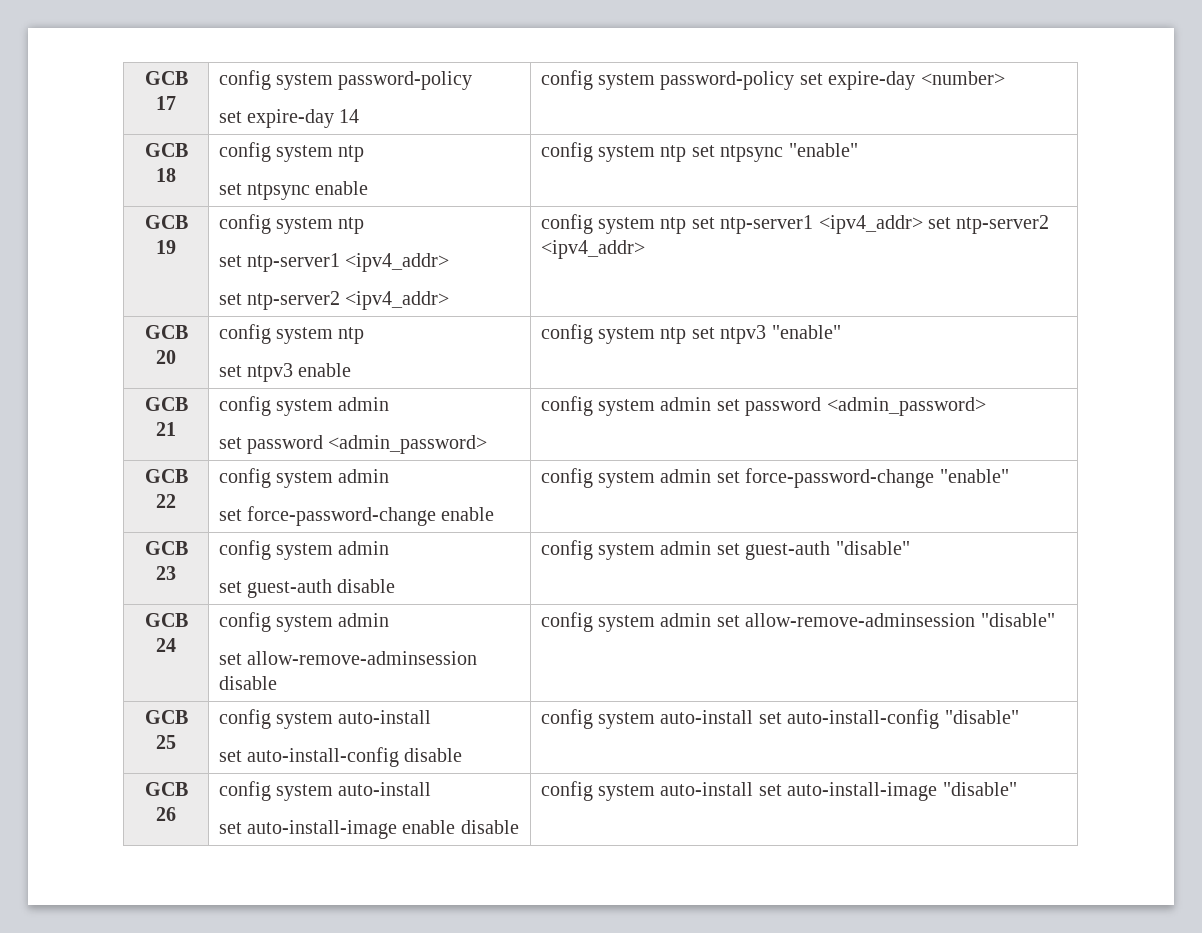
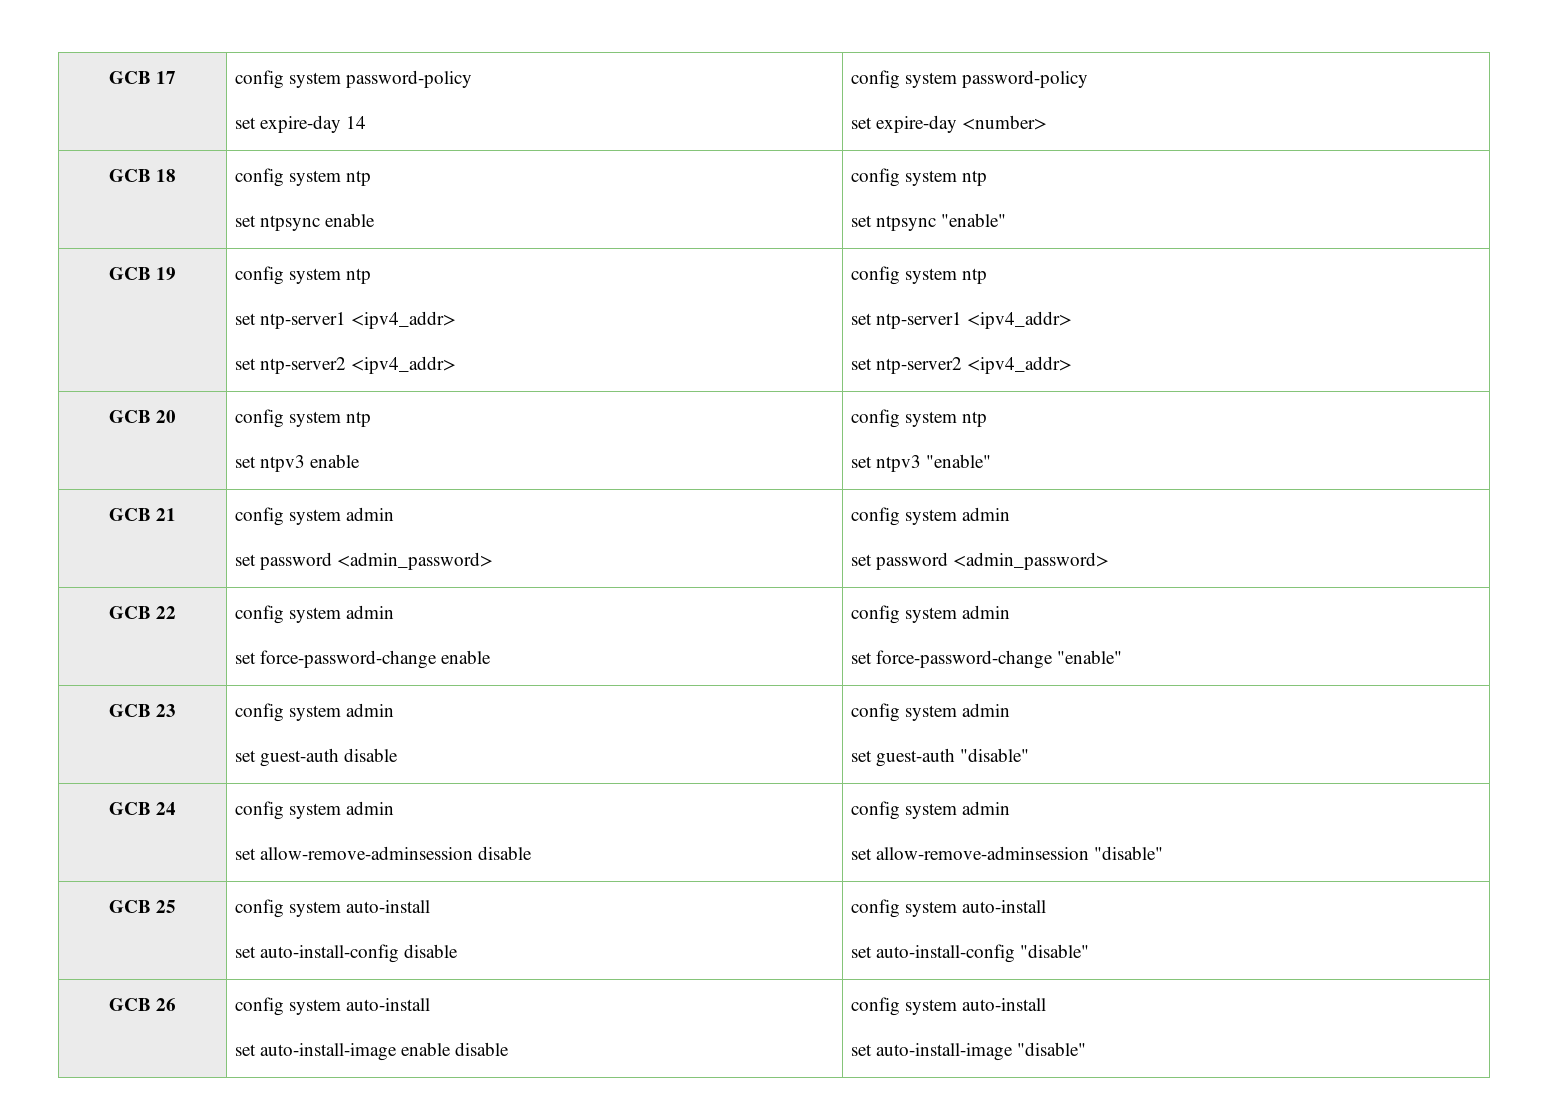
  GCB 17 | config system password-policy
- set expire-day 14 | config system password-policy set expire-day <number>
+ set expire-day 14 | config system password-policy
+ set expire-day <number>
  GCB 18 | config system ntp
- set ntpsync enable | config system ntp set ntpsync "enable"
+ set ntpsync enable | config system ntp
+ set ntpsync "enable"
  GCB 19 | config system ntp
  set ntp-server1 <ipv4_addr>
- set ntp-server2 <ipv4_addr> | config system ntp set ntp-server1 <ipv4_addr> set ntp-server2 <ipv4_addr>
+ set ntp-server2 <ipv4_addr> | config system ntp
+ set ntp-server1 <ipv4_addr>
+ set ntp-server2 <ipv4_addr>
  GCB 20 | config system ntp
- set ntpv3 enable | config system ntp set ntpv3 "enable"
+ set ntpv3 enable | config system ntp
+ set ntpv3 "enable"
  GCB 21 | config system admin
- set password <admin_password> | config system admin set password <admin_password>
+ set password <admin_password> | config system admin
+ set password <admin_password>
  GCB 22 | config system admin
- set force-password-change enable | config system admin set force-password-change "enable"
+ set force-password-change enable | config system admin
+ set force-password-change "enable"
  GCB 23 | config system admin
- set guest-auth disable | config system admin set guest-auth "disable"
+ set guest-auth disable | config system admin
+ set guest-auth "disable"
  GCB 24 | config system admin
- set allow-remove-adminsession disable | config system admin set allow-remove-adminsession "disable"
+ set allow-remove-adminsession disable | config system admin
+ set allow-remove-adminsession "disable"
  GCB 25 | config system auto-install
- set auto-install-config disable | config system auto-install set auto-install-config "disable"
+ set auto-install-config disable | config system auto-install
+ set auto-install-config "disable"
  GCB 26 | config system auto-install
- set auto-install-image enable disable | config system auto-install set auto-install-image "disable"
+ set auto-install-image enable disable | config system auto-install
+ set auto-install-image "disable"

